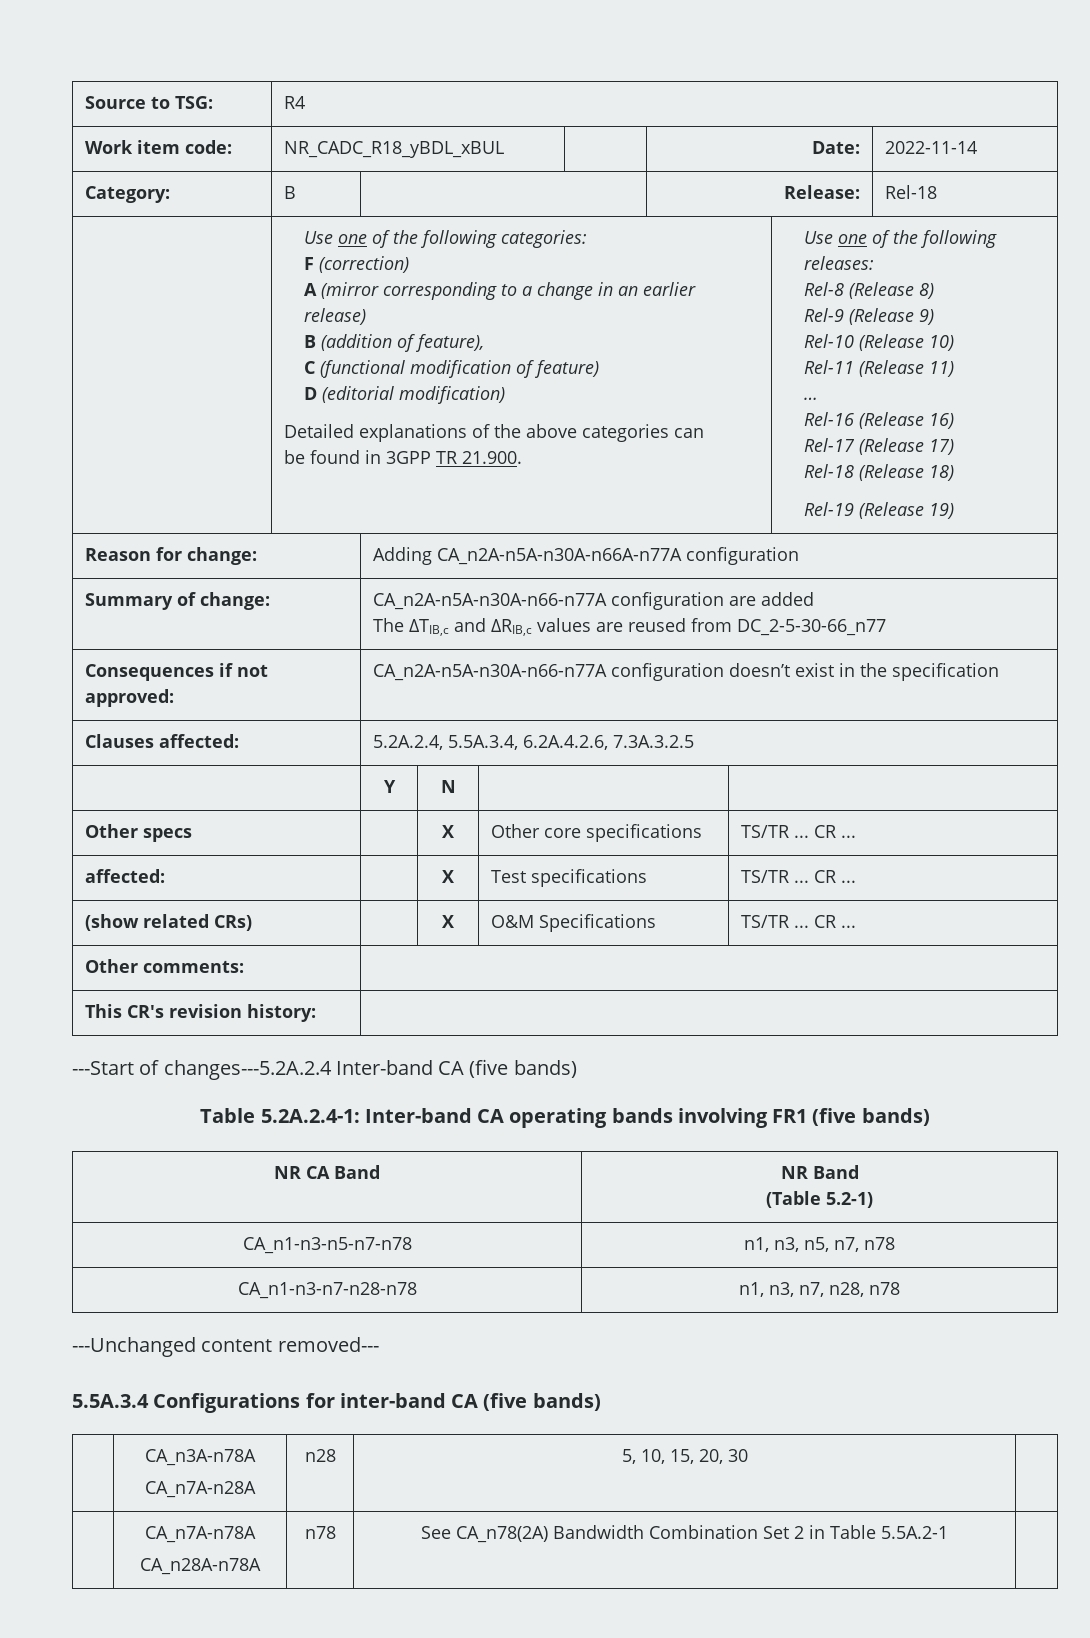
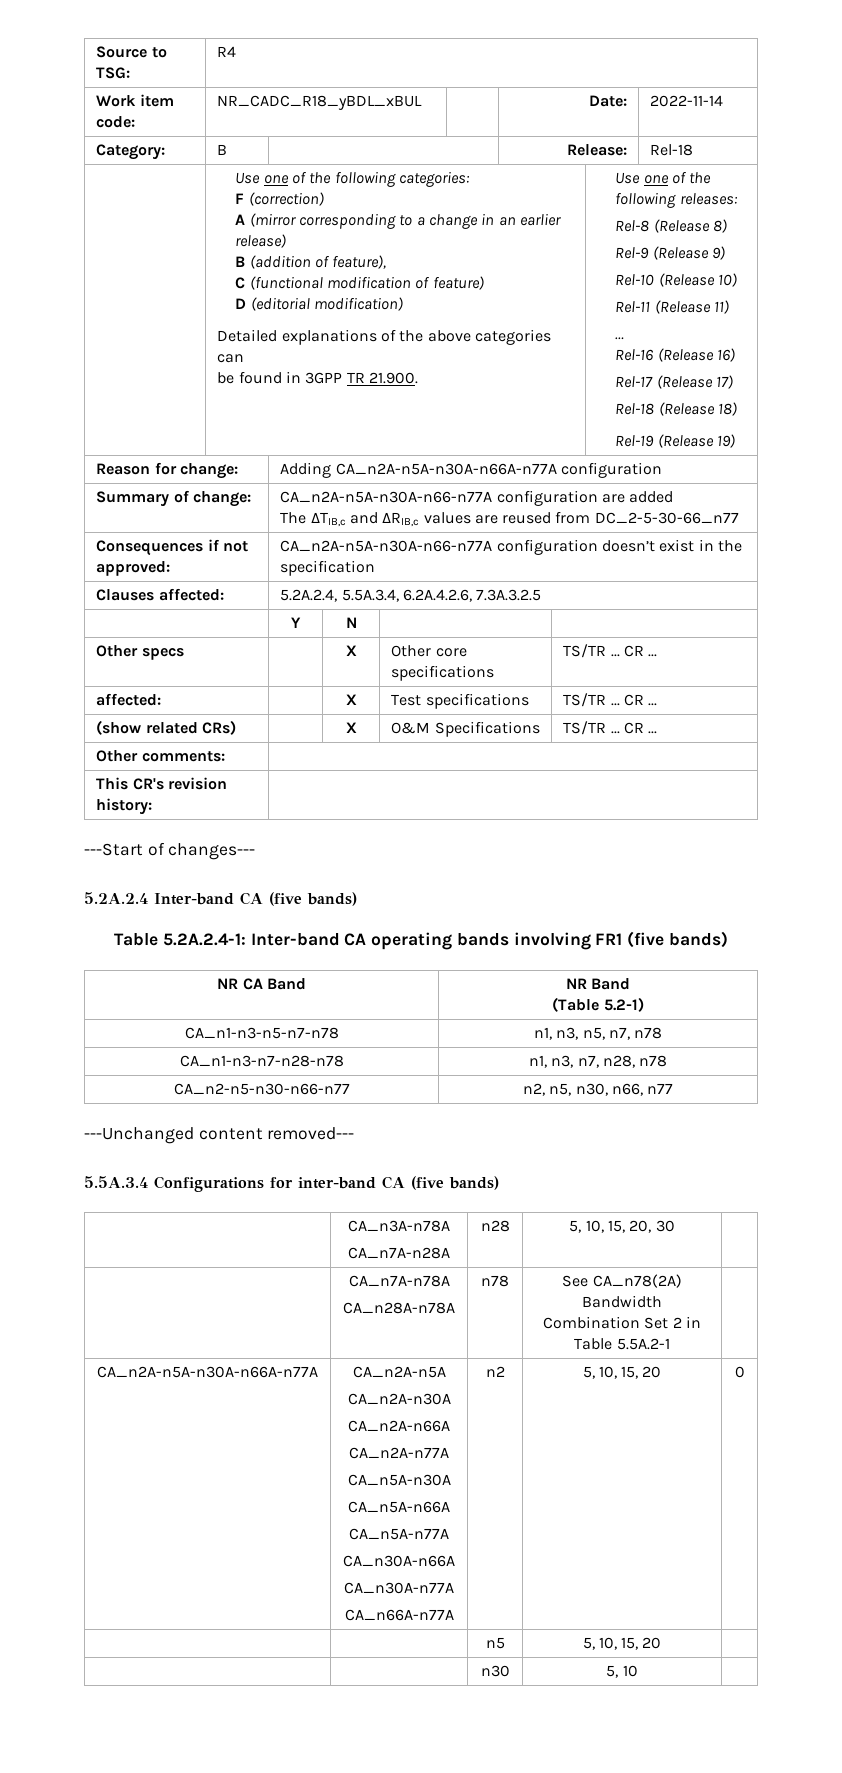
- ---Start of changes---5.2A.2.4 Inter-band CA (five bands)
+ ---Start of changes---
+ 5.2A.2.4 Inter-band CA (five bands)
+ CA_n2-n5-n30-n66-n77 | n2, n5, n30, n66, n77
+ CA_n2A-n5A-n30A-n66A-n77A | CA_n2A-n5A
+ CA_n2A-n30A
+ CA_n2A-n66A
+ CA_n2A-n77A
+ CA_n5A-n30A
+ CA_n5A-n66A
+ CA_n5A-n77A
+ CA_n30A-n66A
+ CA_n30A-n77A
+ CA_n66A-n77A | n2 | 5, 10, 15, 20 | 0
+ | | n5 | 5, 10, 15, 20 |
+ | | n30 | 5, 10 |

